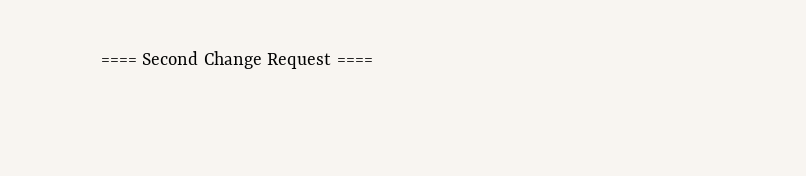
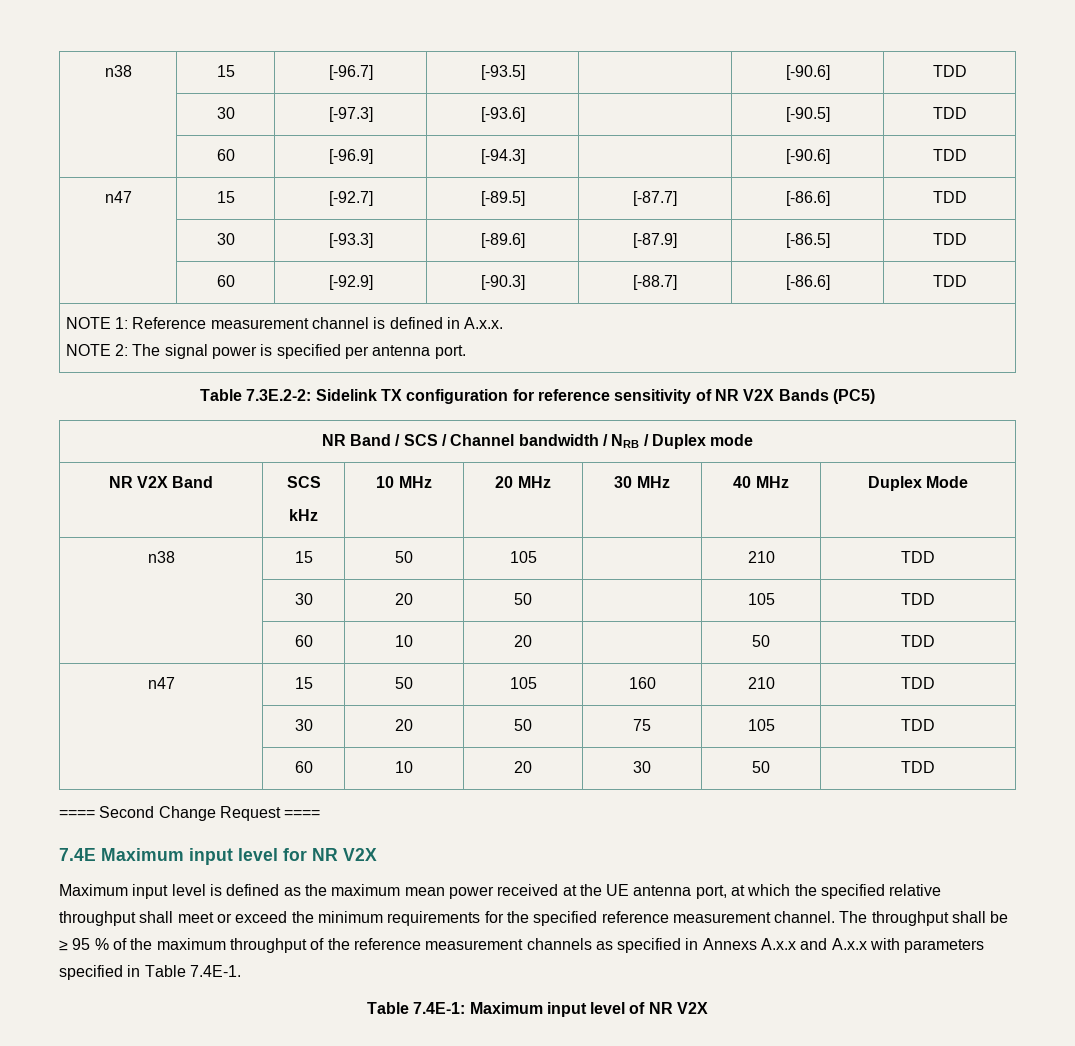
+ n38 | 15 | [-96.7] | [-93.5] | | [-90.6] | TDD
+ | 30 | [-97.3] | [-93.6] | | [-90.5] | TDD
+ | 60 | [-96.9] | [-94.3] | | [-90.6] | TDD
+ n47 | 15 | [-92.7] | [-89.5] | [-87.7] | [-86.6] | TDD
+ | 30 | [-93.3] | [-89.6] | [-87.9] | [-86.5] | TDD
+ | 60 | [-92.9] | [-90.3] | [-88.7] | [-86.6] | TDD
+ NOTE 1: Reference measurement channel is defined in A.x.x.
+ NOTE 2: The signal power is specified per antenna port.
+ Table 7.3E.2-2: Sidelink TX configuration for reference sensitivity of NR V2X Bands (PC5)
+ NR Band / SCS / Channel bandwidth / NRB / Duplex mode
+ NR V2X Band | SCS
+ kHz | 10 MHz | 20 MHz | 30 MHz | 40 MHz | Duplex Mode
+ n38 | 15 | 50 | 105 | | 210 | TDD
+ | 30 | 20 | 50 | | 105 | TDD
+ | 60 | 10 | 20 | | 50 | TDD
+ n47 | 15 | 50 | 105 | 160 | 210 | TDD
+ | 30 | 20 | 50 | 75 | 105 | TDD
+ | 60 | 10 | 20 | 30 | 50 | TDD
+ 7.4E Maximum input level for NR V2X
+ Maximum input level is defined as the maximum mean power received at the UE antenna port, at which the specified relative throughput shall meet or exceed the minimum requirements for the specified reference measurement channel. The throughput shall be ≥ 95 % of the maximum throughput of the reference measurement channels as specified in Annexs A.x.x and A.x.x with parameters specified in Table 7.4E-1.
+ Table 7.4E-1: Maximum input level of NR V2X

